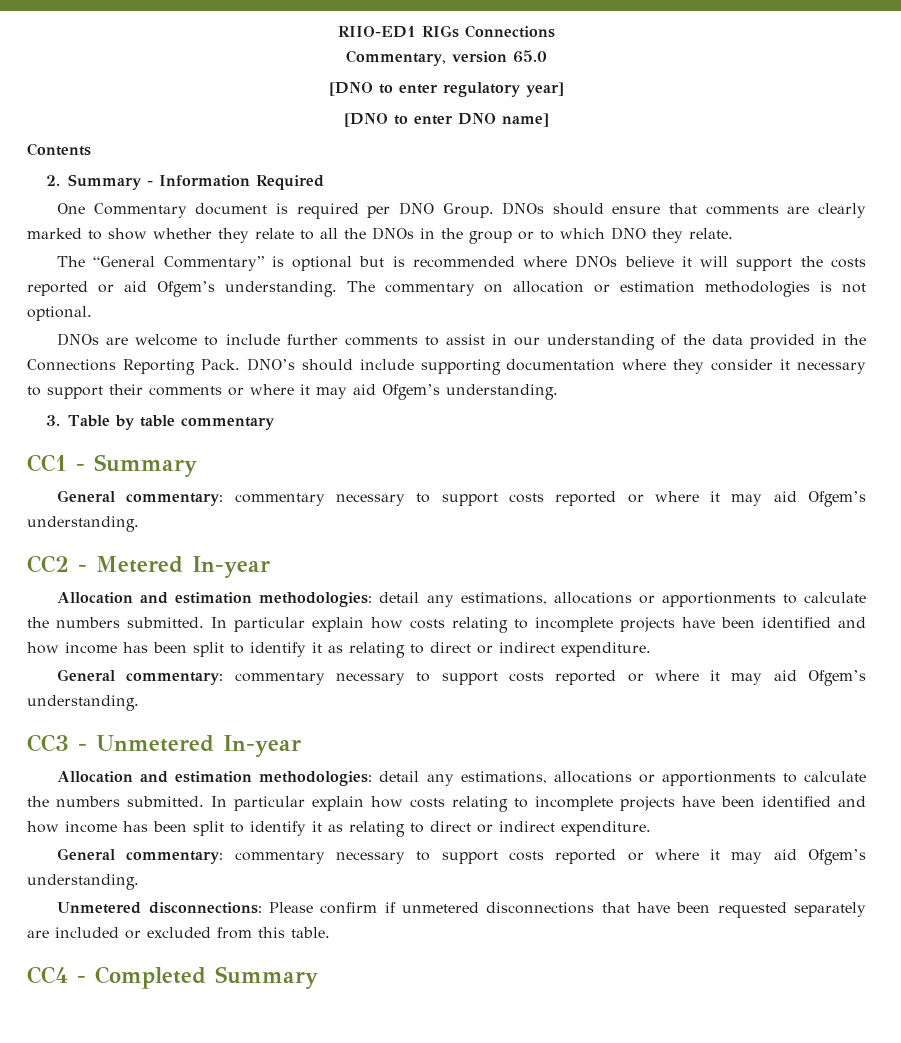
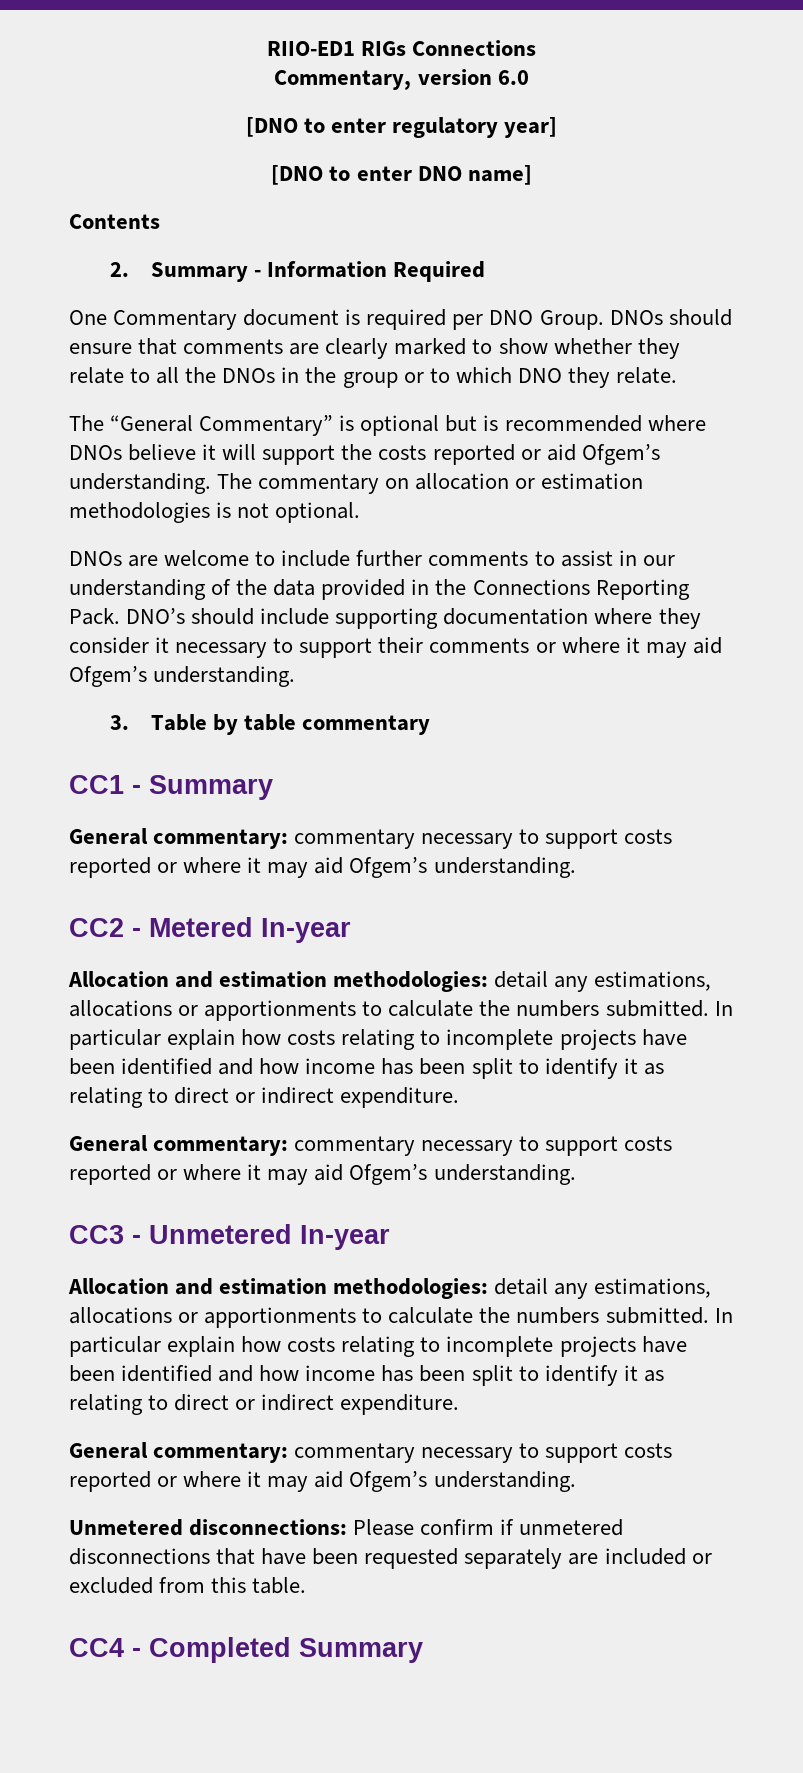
- Commentary, version 65.0
+ Commentary, version 6.0

